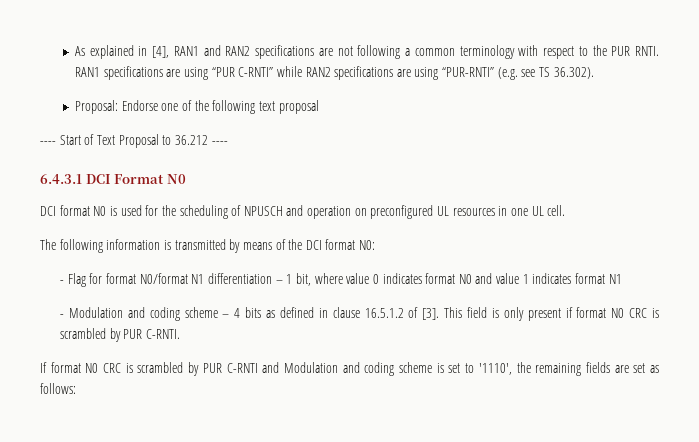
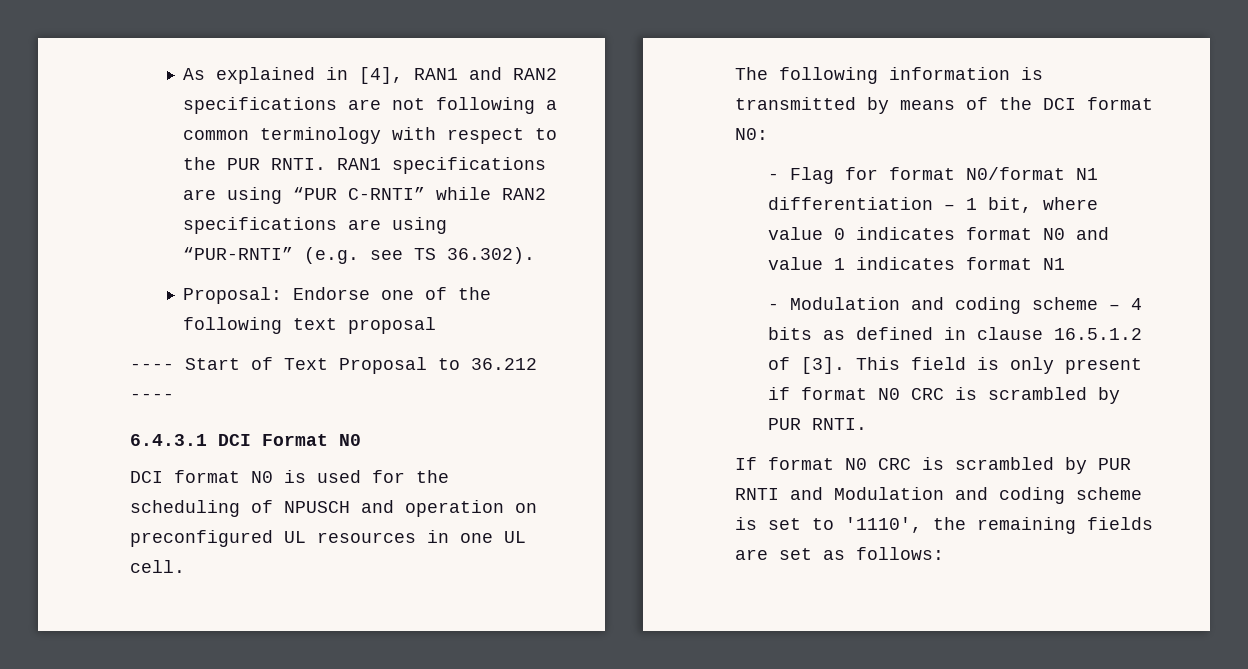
- This field is only present if format N0 CRC is scrambled by PUR C-RNTI.
+ This field is only present if format N0 CRC is scrambled by PUR RNTI.
- If format N0 CRC is scrambled by PUR C-RNTI and Modulation and coding scheme is set to '1110', the remaining fields are set as follows:
+ If format N0 CRC is scrambled by PUR RNTI and Modulation and coding scheme is set to '1110', the remaining fields are set as follows:

